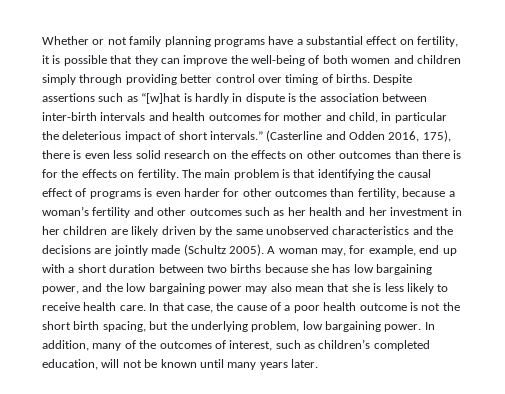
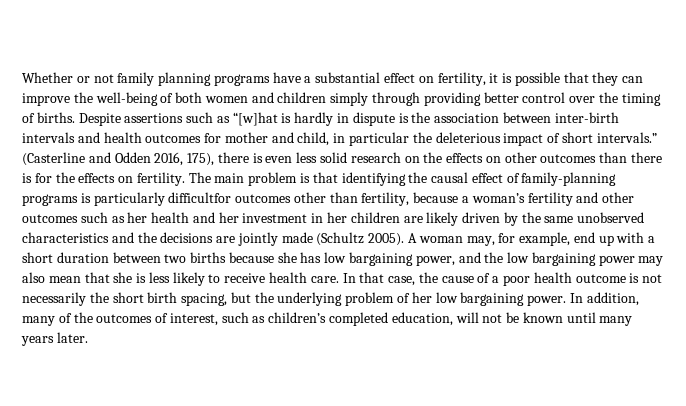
- Whether or not family planning programs have a substantial effect on fertility, it is possible that they can improve the well-being of both women and children simply through providing better control over timing of births.
+ Whether or not family planning programs have a substantial effect on fertility, it is possible that they can improve the well-being of both women and children simply through providing better control over the timing of births.
- The main problem is that identifying the causal effect of programs is even harder for other outcomes than fertility, because a woman’s fertility and other outcomes such as her health and her investment in her children are likely driven by the same unobserved characteristics and the decisions are jointly made (Schultz 2005).
+ The main problem is that identifying the causal effect of family-planning programs is particularly difficultfor outcomes other than fertility, because a woman’s fertility and other outcomes such as her health and her investment in her children are likely driven by the same unobserved characteristics and the decisions are jointly made (Schultz 2005).
- In that case, the cause of a poor health outcome is not the short birth spacing, but the underlying problem, low bargaining power.
+ In that case, the cause of a poor health outcome is not necessarily the short birth spacing, but the underlying problem of her low bargaining power.

